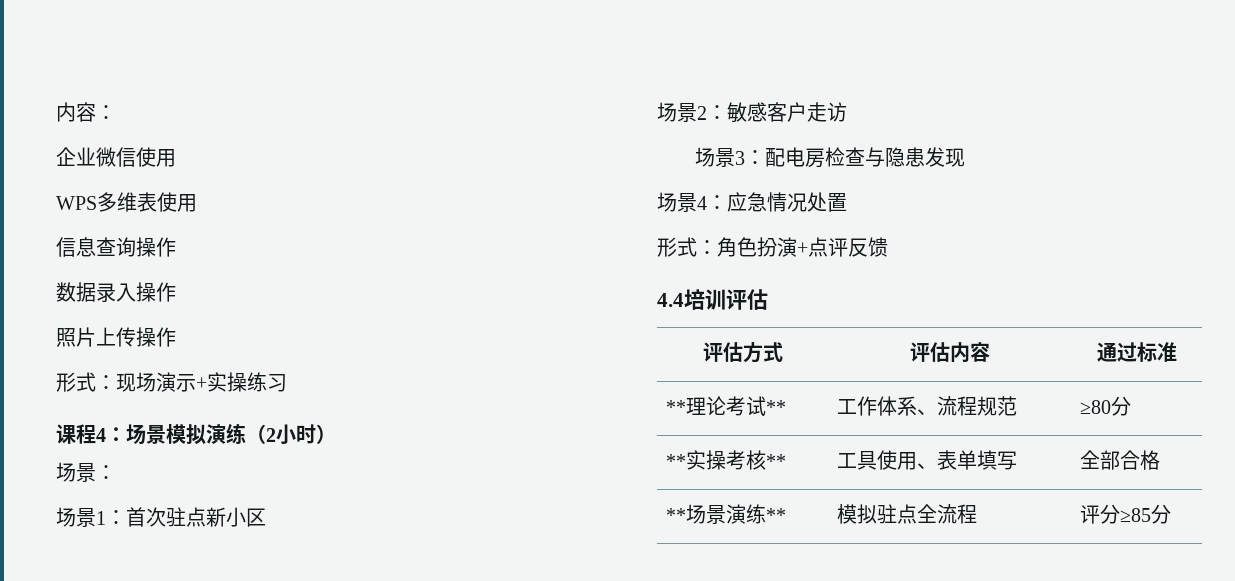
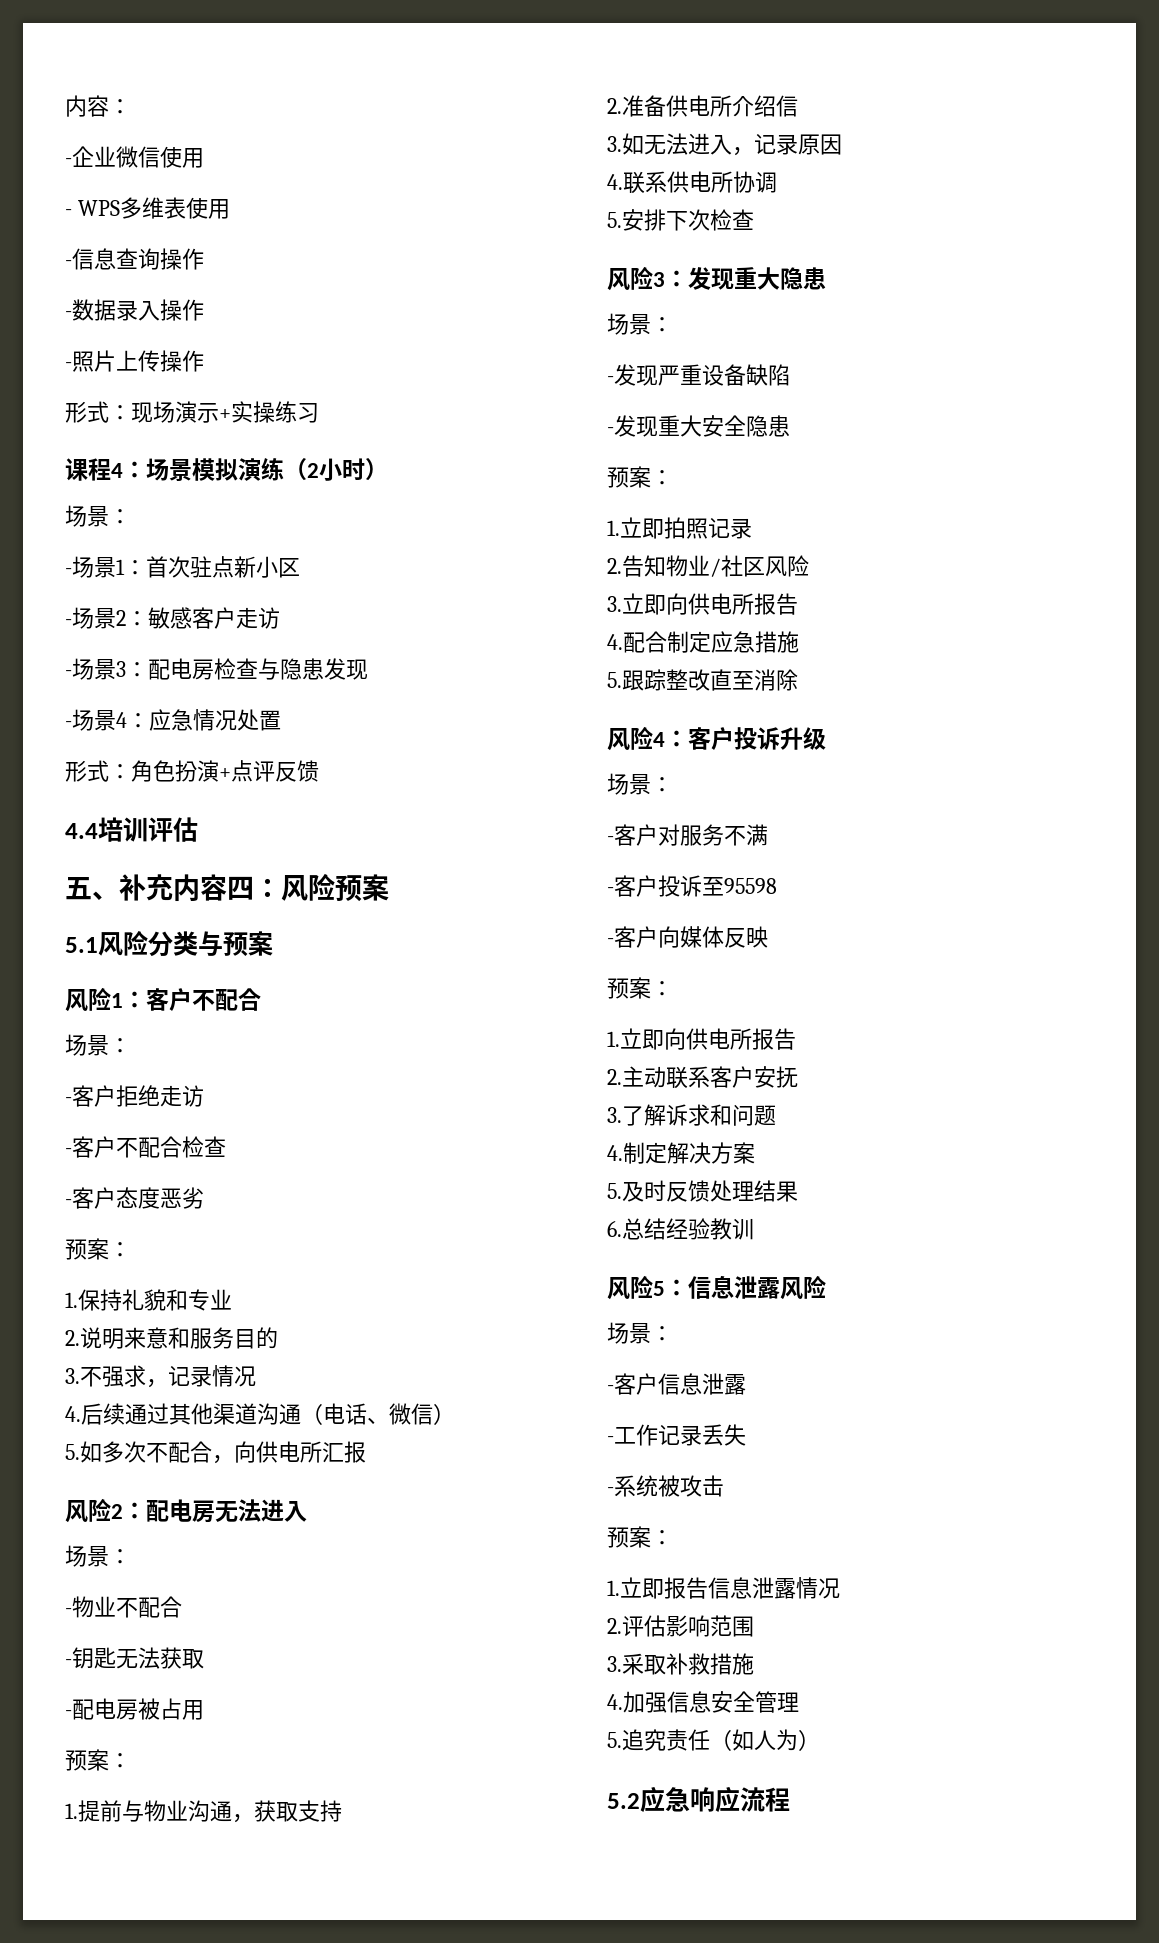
- 企业微信使用
+ -企业微信使用
- WPS多维表使用
+ - WPS多维表使用
- 信息查询操作
+ -信息查询操作
- 数据录入操作
+ -数据录入操作
- 照片上传操作
+ -照片上传操作
- 场景1：首次驻点新小区
+ -场景1：首次驻点新小区
- 场景2：敏感客户走访
+ -场景2：敏感客户走访
- 场景3：配电房检查与隐患发现
+ -场景3：配电房检查与隐患发现
- 场景4：应急情况处置
+ -场景4：应急情况处置
- 评估方式 | 评估内容 | 通过标准
- **理论考试** | 工作体系、流程规范 | ≥80分
- **实操考核** | 工具使用、表单填写 | 全部合格
- **场景演练** | 模拟驻点全流程 | 评分≥85分
+ 五、补充内容四：风险预案
+ 5.1风险分类与预案
+ 风险1：客户不配合
+ 场景：
+ -客户拒绝走访
+ -客户不配合检查
+ -客户态度恶劣
+ 预案：
+ 1.保持礼貌和专业
+ 2.说明来意和服务目的
+ 3.不强求，记录情况
+ 4.后续通过其他渠道沟通（电话、微信）
+ 5.如多次不配合，向供电所汇报
+ 风险2：配电房无法进入
+ 场景：
+ -物业不配合
+ -钥匙无法获取
+ -配电房被占用
+ 预案：
+ 1.提前与物业沟通，获取支持
+ 2.准备供电所介绍信
+ 3.如无法进入，记录原因
+ 4.联系供电所协调
+ 5.安排下次检查
+ 风险3：发现重大隐患
+ 场景：
+ -发现严重设备缺陷
+ -发现重大安全隐患
+ 预案：
+ 1.立即拍照记录
+ 2.告知物业/社区风险
+ 3.立即向供电所报告
+ 4.配合制定应急措施
+ 5.跟踪整改直至消除
+ 风险4：客户投诉升级
+ 场景：
+ -客户对服务不满
+ -客户投诉至95598
+ -客户向媒体反映
+ 预案：
+ 1.立即向供电所报告
+ 2.主动联系客户安抚
+ 3.了解诉求和问题
+ 4.制定解决方案
+ 5.及时反馈处理结果
+ 6.总结经验教训
+ 风险5：信息泄露风险
+ 场景：
+ -客户信息泄露
+ -工作记录丢失
+ -系统被攻击
+ 预案：
+ 1.立即报告信息泄露情况
+ 2.评估影响范围
+ 3.采取补救措施
+ 4.加强信息安全管理
+ 5.追究责任（如人为）
+ 5.2应急响应流程

